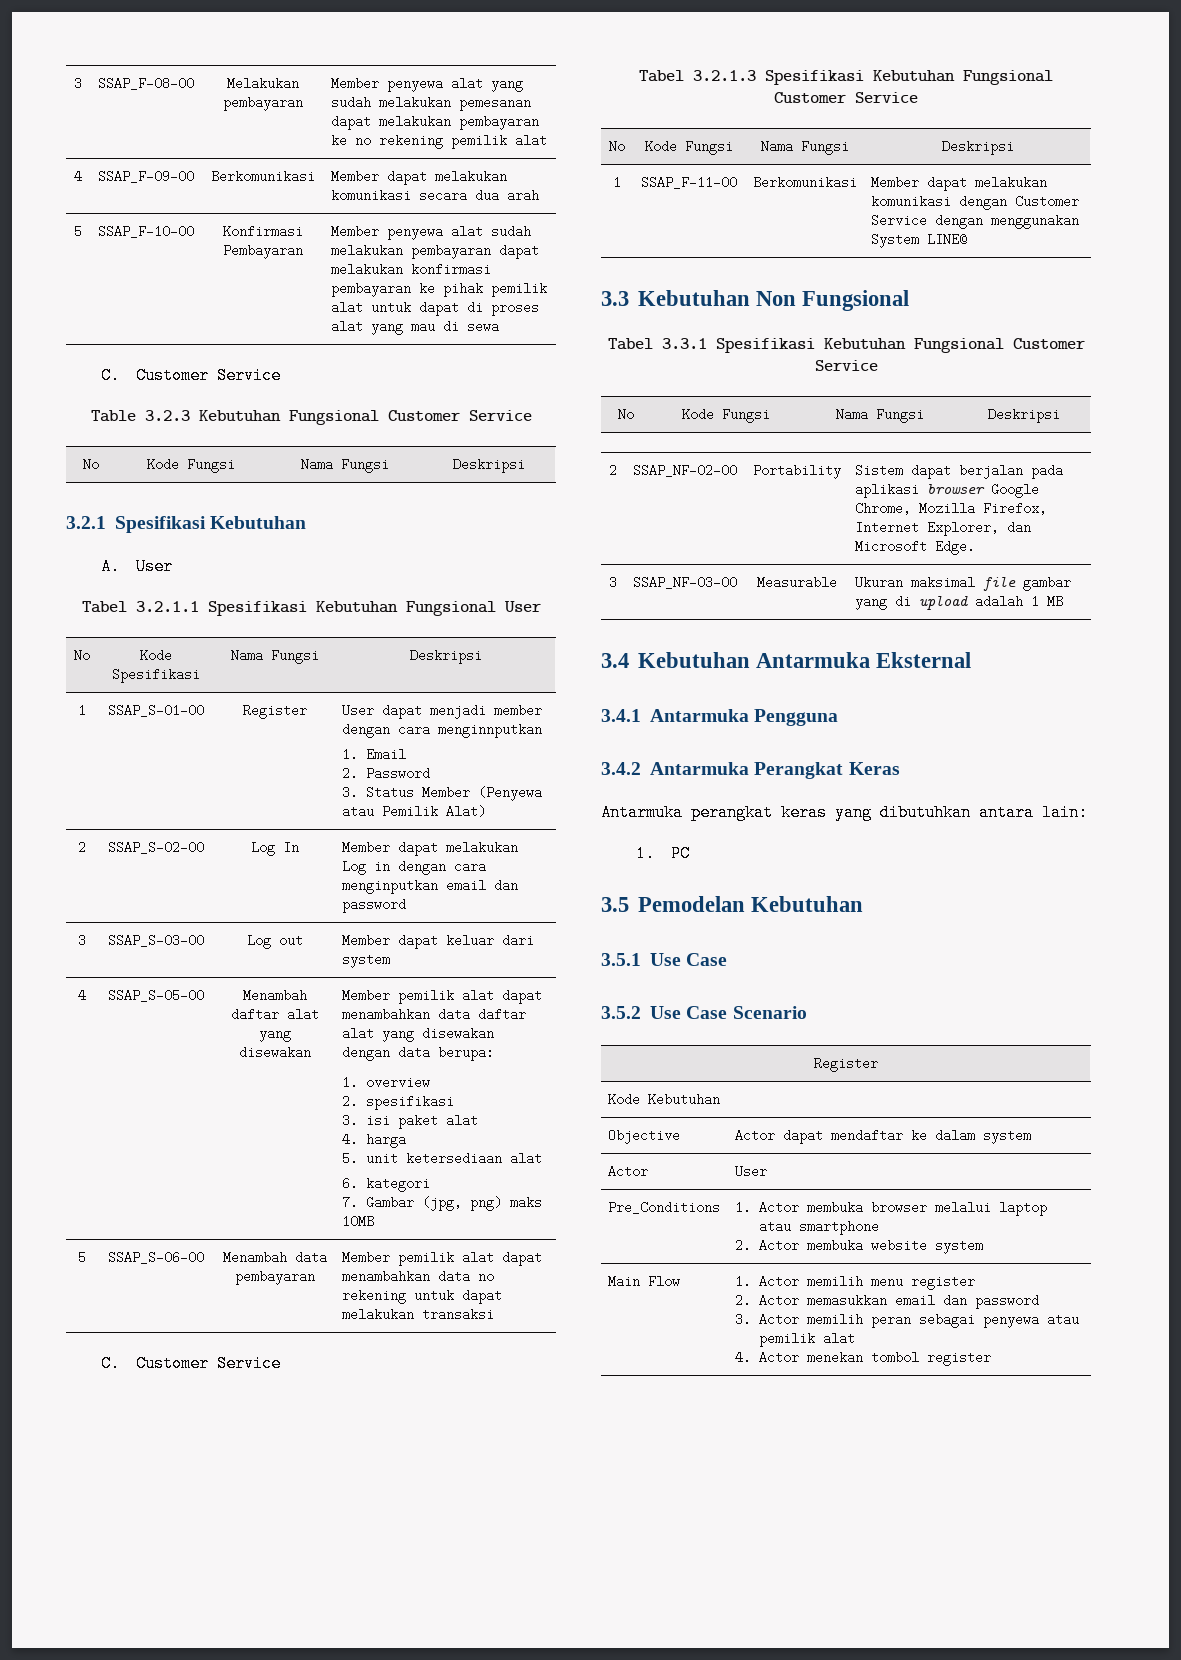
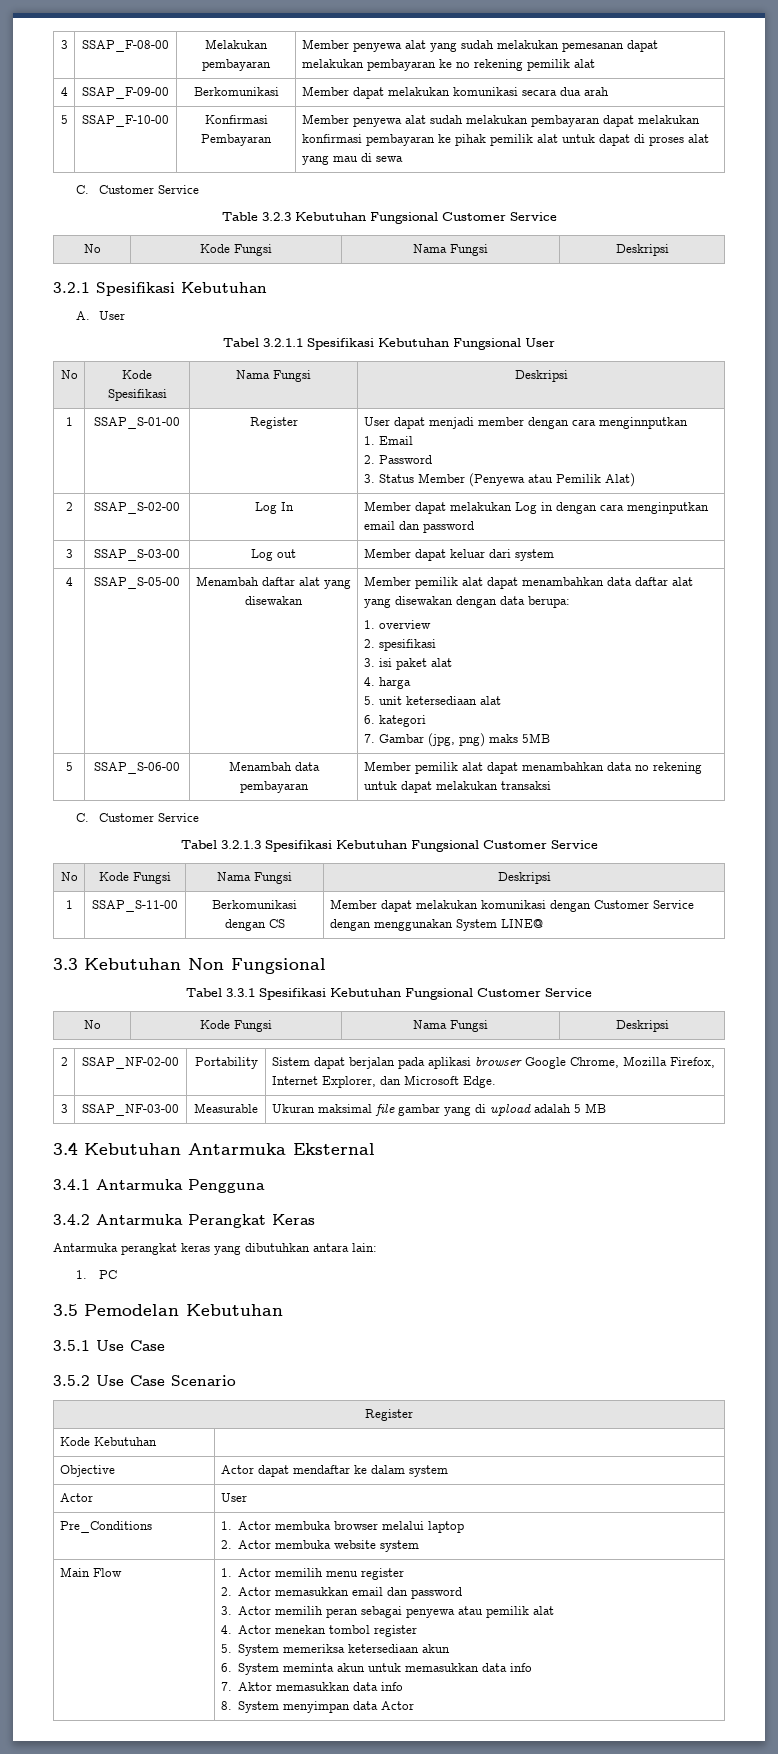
- 7. Gambar (jpg, png) maks 10MB
+ 7. Gambar (jpg, png) maks 5MB
- 1 | SSAP_F-11-00 | Berkomunikasi | Member dapat melakukan komunikasi dengan Customer Service dengan menggunakan System LINE@
+ 1 | SSAP_S-11-00 | Berkomunikasi dengan CS | Member dapat melakukan komunikasi dengan Customer Service dengan menggunakan System LINE@
- 3 | SSAP_NF-03-00 | Measurable | Ukuran maksimal file gambar yang di upload adalah 1 MB
+ 3 | SSAP_NF-03-00 | Measurable | Ukuran maksimal file gambar yang di upload adalah 5 MB
- Pre_Conditions | 1. Actor membuka browser melalui laptop atau smartphone
+ Pre_Conditions | 1. Actor membuka browser melalui laptop
+ 5. System memeriksa ketersediaan akun
+ 6. System meminta akun untuk memasukkan data info
+ 7. Aktor memasukkan data info
+ 8. System menyimpan data Actor

